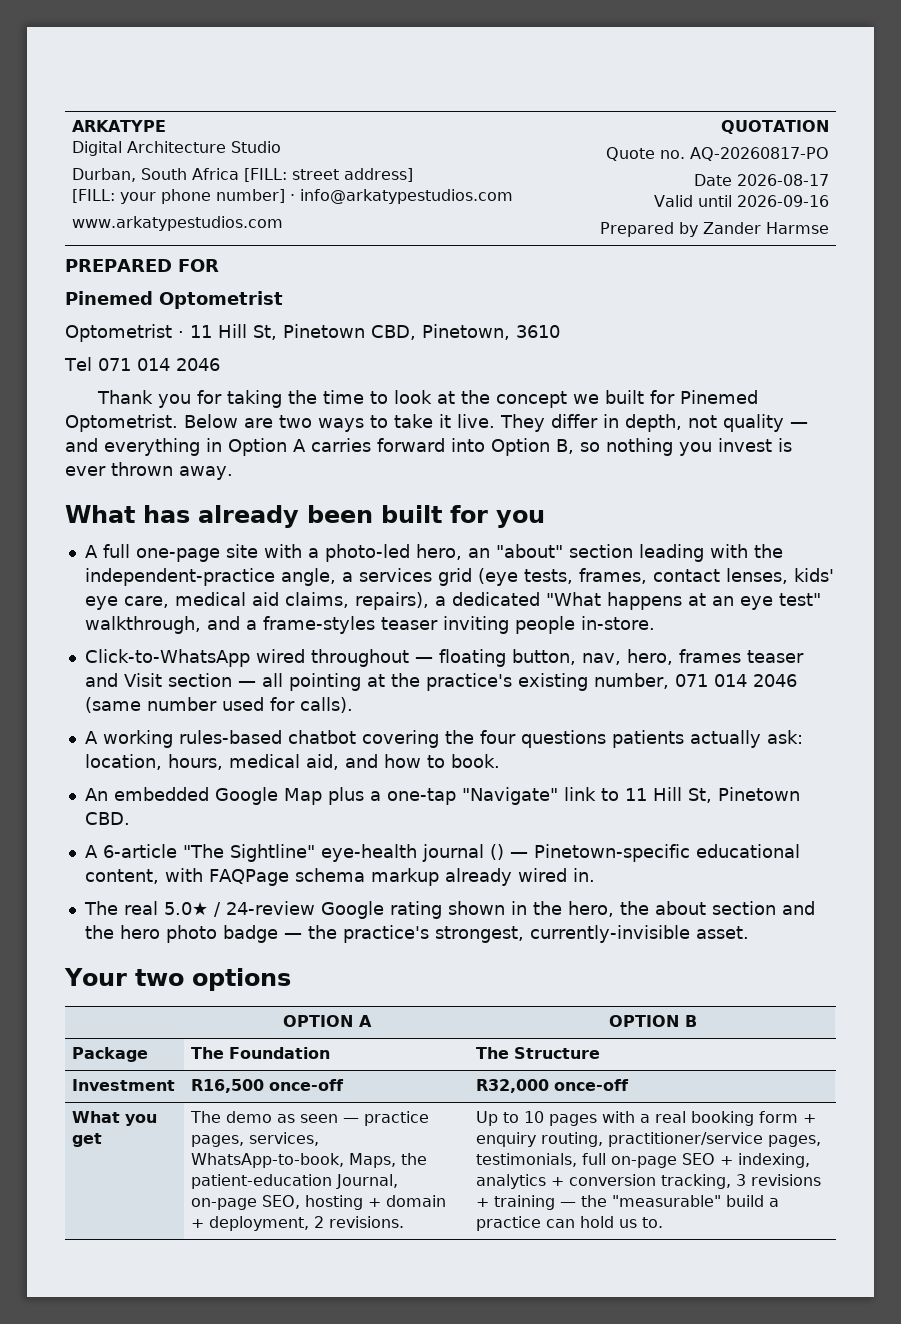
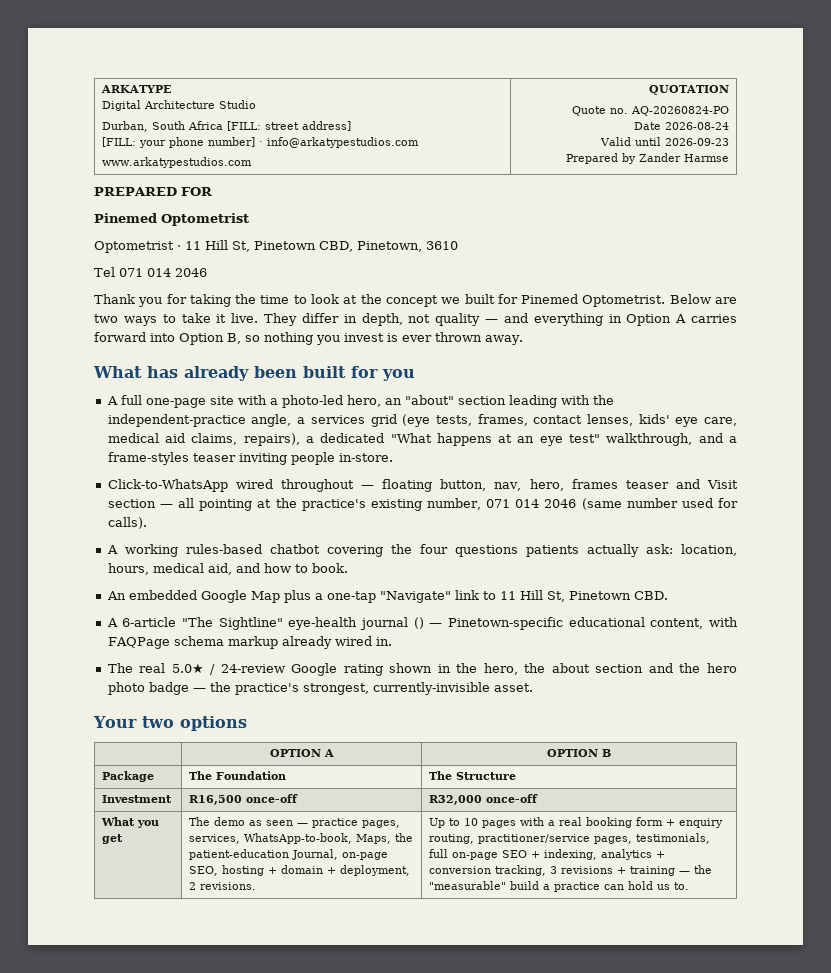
  ARKATYPE
  Digital Architecture Studio
  Durban, South Africa [FILL: street address]
  [FILL: your phone number] · info@arkatypestudios.com
  www.arkatypestudios.com | QUOTATION
- Quote no. AQ-20260817-PO
- Date 2026-08-17
- Valid until 2026-09-16
+ Quote no. AQ-20260824-PO
+ Date 2026-08-24
+ Valid until 2026-09-23

